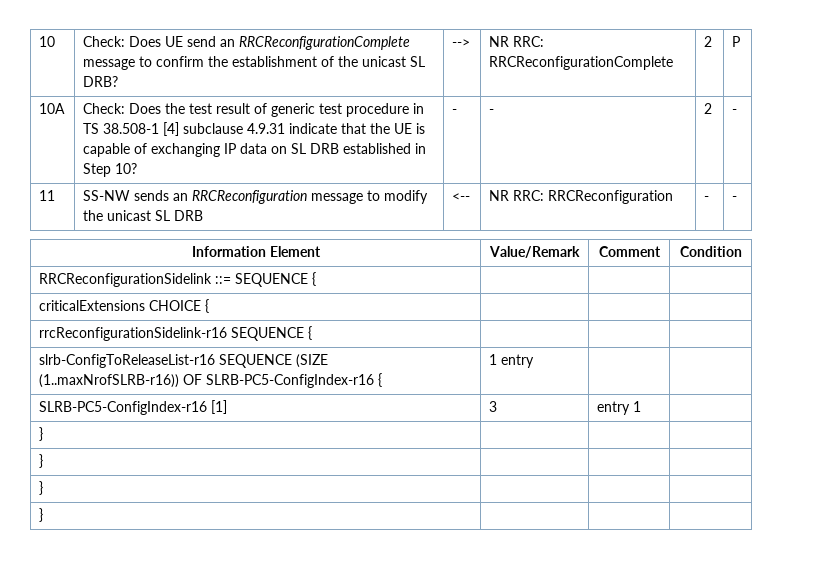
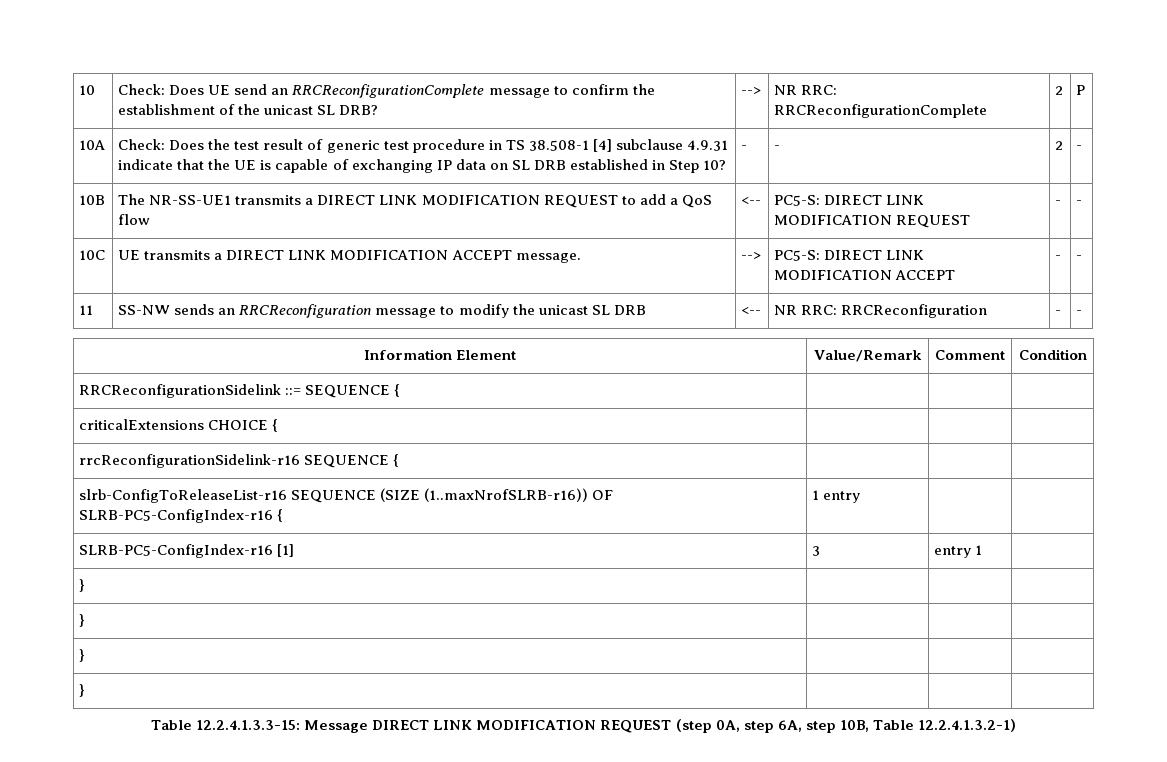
+ 10B | The NR-SS-UE1 transmits a DIRECT LINK MODIFICATION REQUEST to add a QoS flow | <-- | PC5-S: DIRECT LINK MODIFICATION REQUEST | - | -
+ 10C | UE transmits a DIRECT LINK MODIFICATION ACCEPT message. | --> | PC5-S: DIRECT LINK MODIFICATION ACCEPT | - | -
+ Table 12.2.4.1.3.3-15: Message DIRECT LINK MODIFICATION REQUEST (step 0A, step 6A, step 10B, Table 12.2.4.1.3.2-1)

